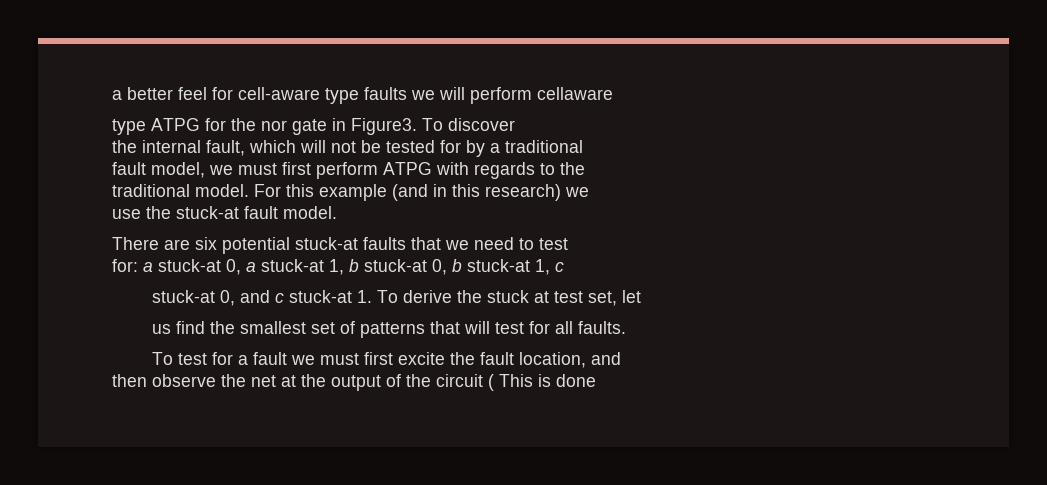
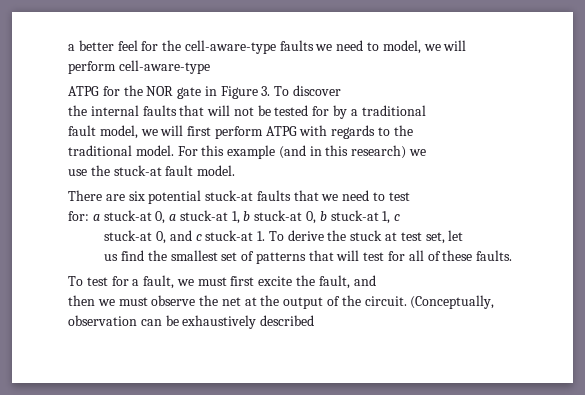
- a better feel for cell-aware type faults we will perform cellaware
- type ATPG for the nor gate in Figure3. To discover
+ a better feel for the cell-aware-type faults we need to model, we will perform cell-aware-type
+ ATPG for the NOR gate in Figure 3. To discover
- the internal fault, which will not be tested for by a traditional
+ the internal faults that will not be tested for by a traditional
- fault model, we must first perform ATPG with regards to the
+ fault model, we will first perform ATPG with regards to the
- us find the smallest set of patterns that will test for all faults.
+ us find the smallest set of patterns that will test for all of these faults.
- To test for a fault we must first excite the fault location, and
+ To test for a fault, we must first excite the fault, and
- then observe the net at the output of the circuit ( This is done
+ then we must observe the net at the output of the circuit. (Conceptually, observation can be exhaustively described

